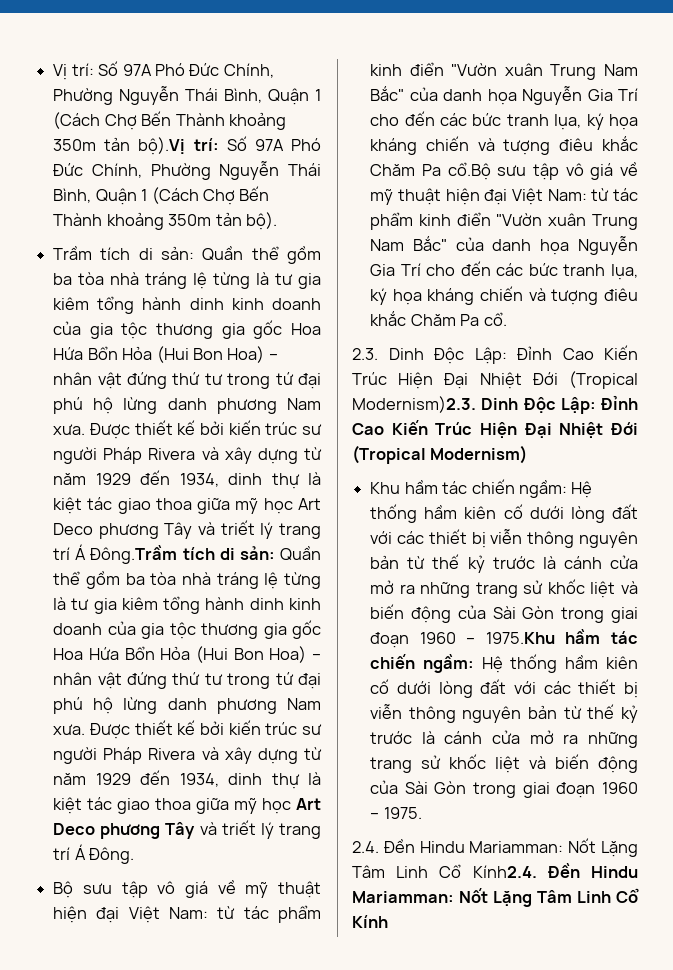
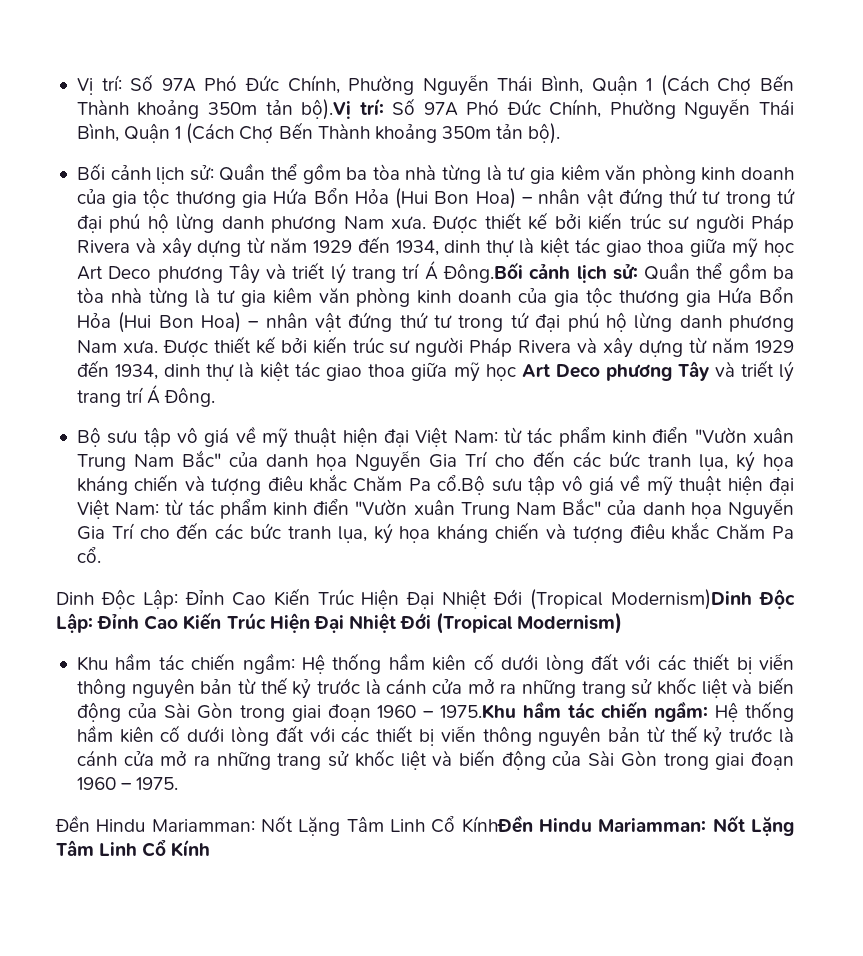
- Trầm tích di sản: Quần thể gồm ba tòa nhà tráng lệ từng là tư gia kiêm tổng hành dinh kinh doanh của gia tộc thương gia gốc Hoa Hứa Bổn Hỏa (Hui Bon Hoa) – nhân vật đứng thứ tư trong tứ đại phú hộ lừng danh phương Nam xưa.
+ Bối cảnh lịch sử: Quần thể gồm ba tòa nhà từng là tư gia kiêm văn phòng kinh doanh của gia tộc thương gia Hứa Bổn Hỏa (Hui Bon Hoa) – nhân vật đứng thứ tư trong tứ đại phú hộ lừng danh phương Nam xưa.
- Được thiết kế bởi kiến trúc sư người Pháp Rivera và xây dựng từ năm 1929 đến 1934, dinh thự là kiệt tác giao thoa giữa mỹ học Art Deco phương Tây và triết lý trang trí Á Đông.Trầm tích di sản: Quần thể gồm ba tòa nhà tráng lệ từng là tư gia kiêm tổng hành dinh kinh doanh của gia tộc thương gia gốc Hoa Hứa Bổn Hỏa (Hui Bon Hoa) – nhân vật đứng thứ tư trong tứ đại phú hộ lừng danh phương Nam xưa.
+ Được thiết kế bởi kiến trúc sư người Pháp Rivera và xây dựng từ năm 1929 đến 1934, dinh thự là kiệt tác giao thoa giữa mỹ học Art Deco phương Tây và triết lý trang trí Á Đông.Bối cảnh lịch sử: Quần thể gồm ba tòa nhà từng là tư gia kiêm văn phòng kinh doanh của gia tộc thương gia Hứa Bổn Hỏa (Hui Bon Hoa) – nhân vật đứng thứ tư trong tứ đại phú hộ lừng danh phương Nam xưa.
- 2.3. Dinh Độc Lập: Đỉnh Cao Kiến Trúc Hiện Đại Nhiệt Đới (Tropical Modernism)2.3. Dinh Độc Lập: Đỉnh Cao Kiến Trúc Hiện Đại Nhiệt Đới (Tropical Modernism)
+ Dinh Độc Lập: Đỉnh Cao Kiến Trúc Hiện Đại Nhiệt Đới (Tropical Modernism)Dinh Độc Lập: Đỉnh Cao Kiến Trúc Hiện Đại Nhiệt Đới (Tropical Modernism)
- 2.4. Đền Hindu Mariamman: Nốt Lặng Tâm Linh Cổ Kính2.4. Đền Hindu Mariamman: Nốt Lặng Tâm Linh Cổ Kính
+ Đền Hindu Mariamman: Nốt Lặng Tâm Linh Cổ KínhĐền Hindu Mariamman: Nốt Lặng Tâm Linh Cổ Kính

